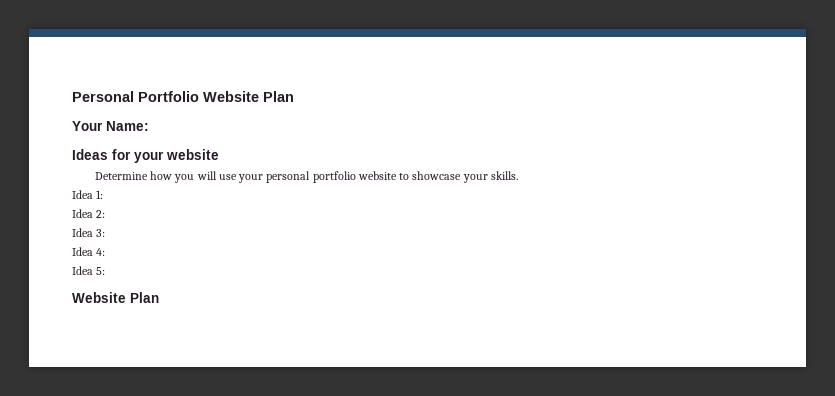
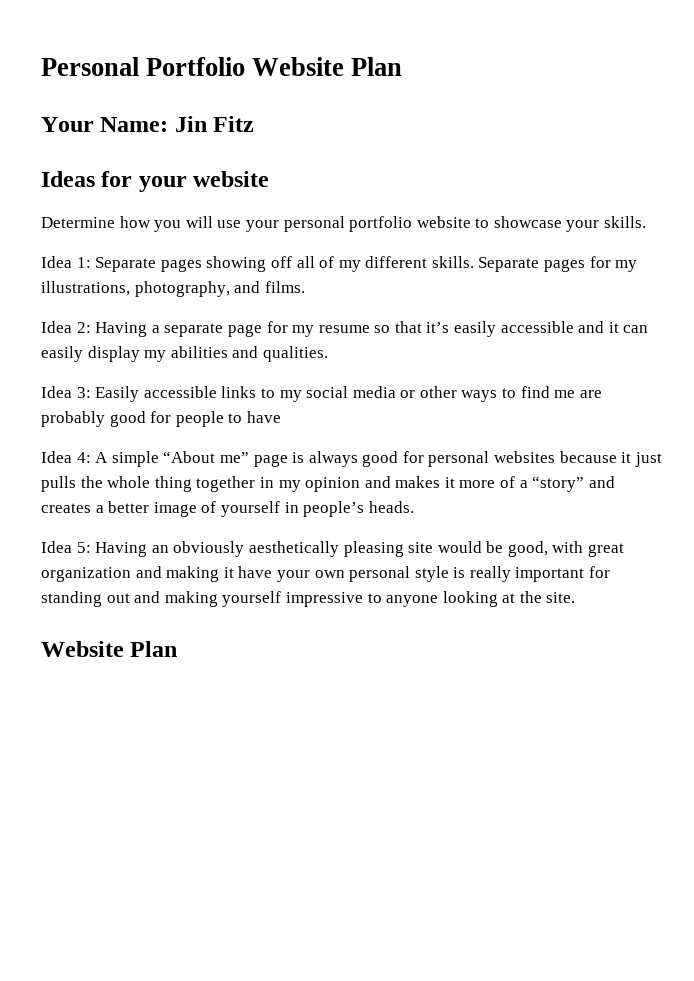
- Your Name:
+ Your Name: Jin Fitz
- Idea 1:
- Idea 2:
- Idea 3:
- Idea 4:
- Idea 5:
+ Idea 1: Separate pages showing off all of my different skills. Separate pages for my illustrations, photography, and films.
+ Idea 2: Having a separate page for my resume so that it’s easily accessible and it can easily display my abilities and qualities.
+ Idea 3: Easily accessible links to my social media or other ways to find me are probably good for people to have
+ Idea 4: A simple “About me” page is always good for personal websites because it just pulls the whole thing together in my opinion and makes it more of a “story” and creates a better image of yourself in people’s heads.
+ Idea 5: Having an obviously aesthetically pleasing site would be good, with great organization and making it have your own personal style is really important for standing out and making yourself impressive to anyone looking at the site.

